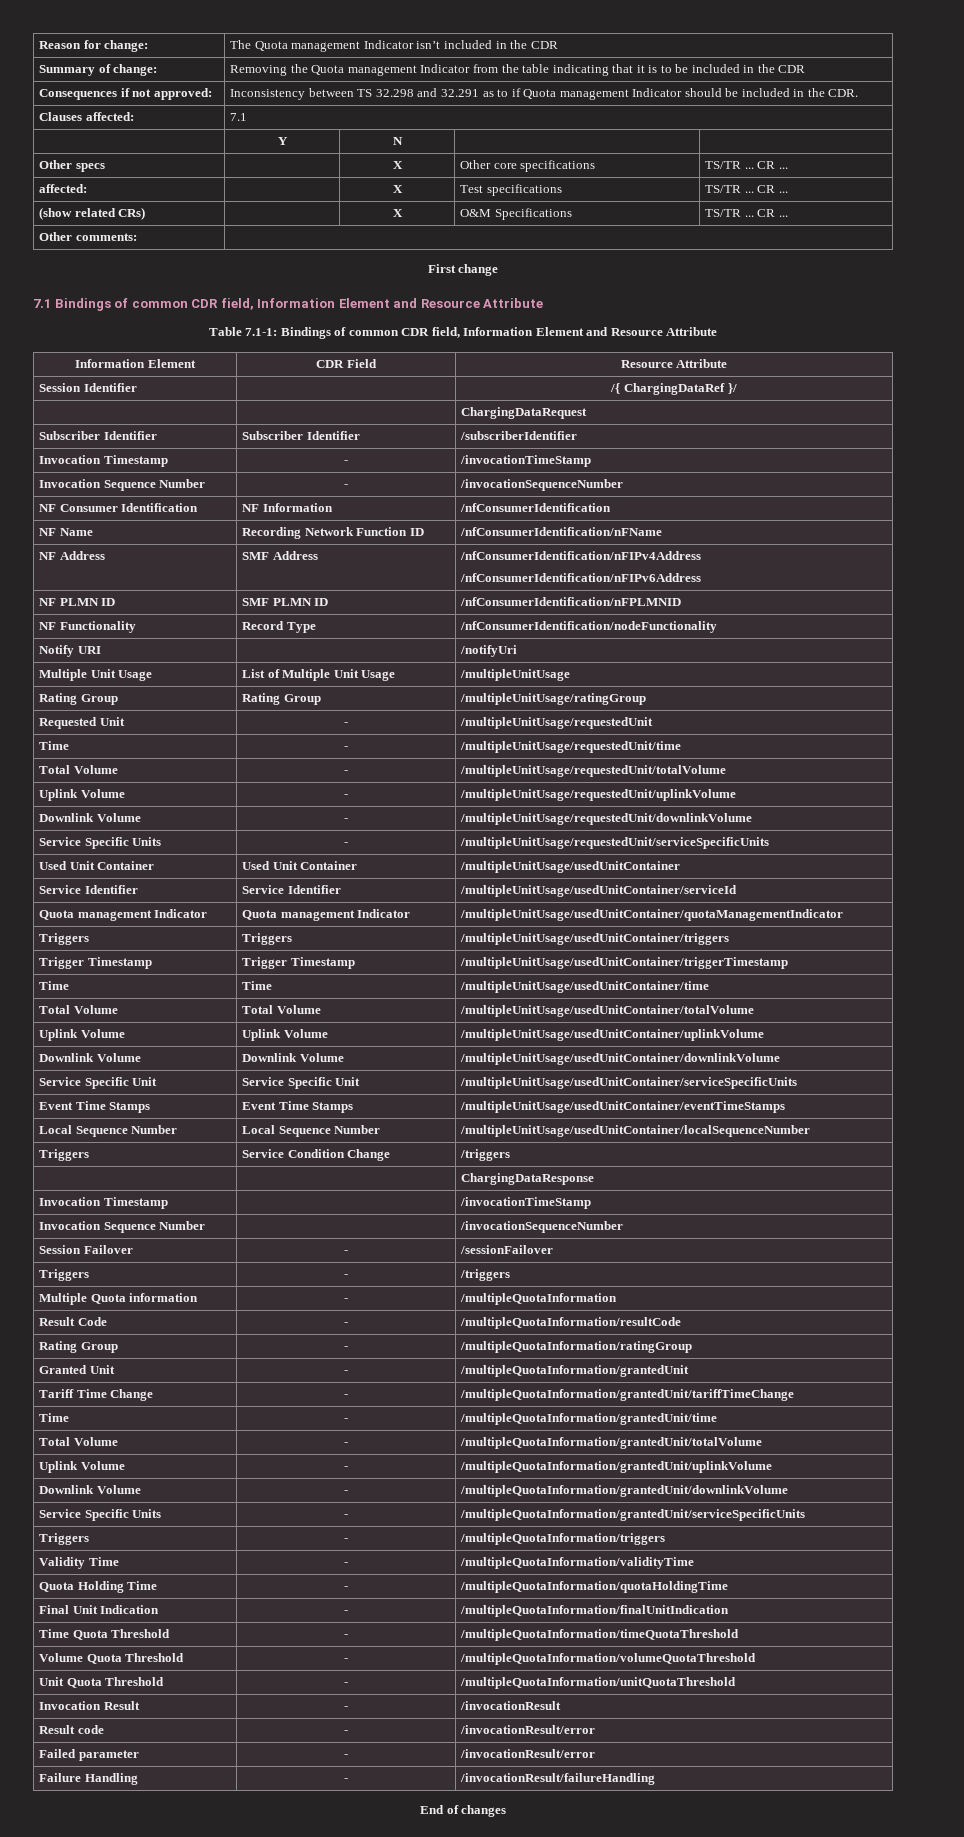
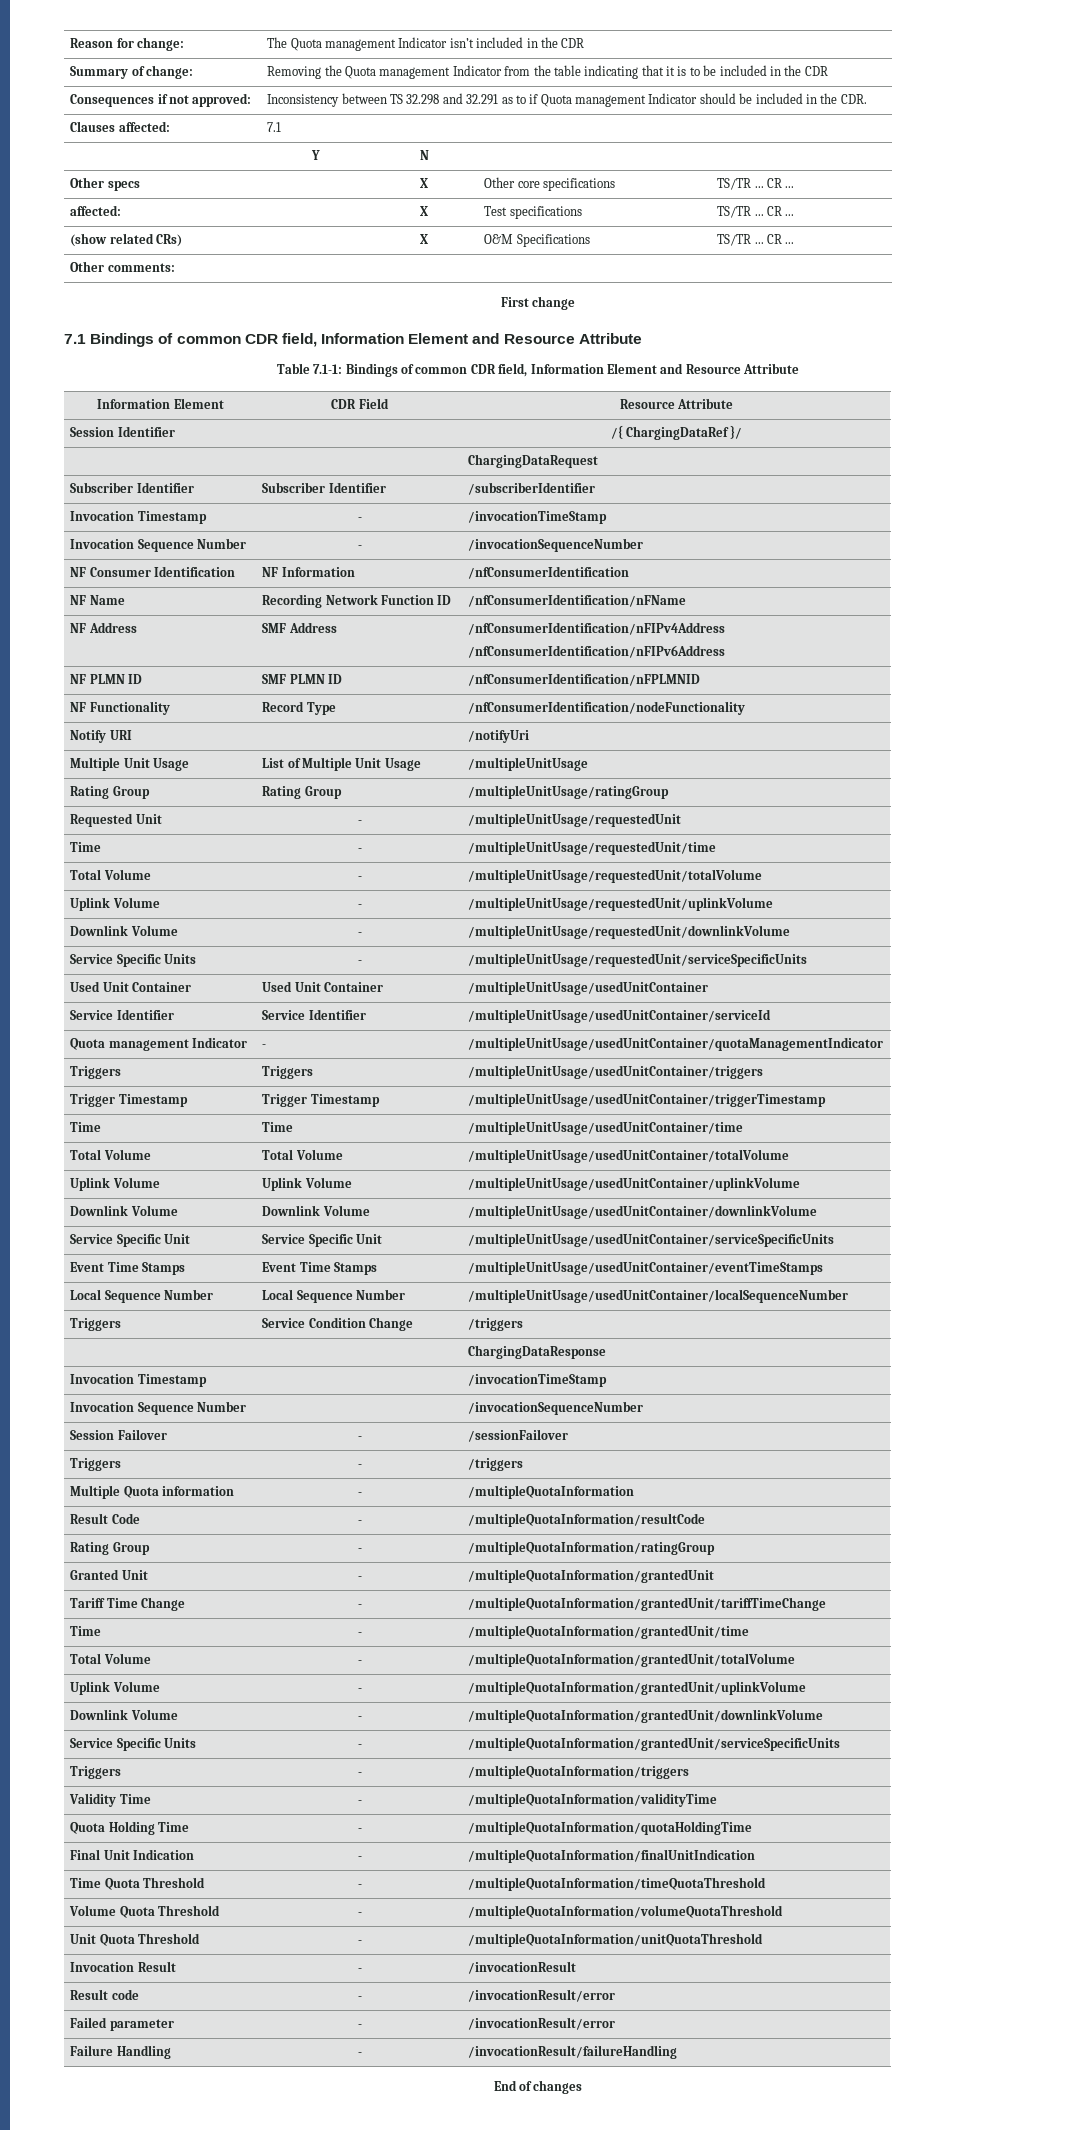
- Quota management Indicator | Quota management Indicator | /multipleUnitUsage/usedUnitContainer/quotaManagementIndicator
+ Quota management Indicator | - | /multipleUnitUsage/usedUnitContainer/quotaManagementIndicator

